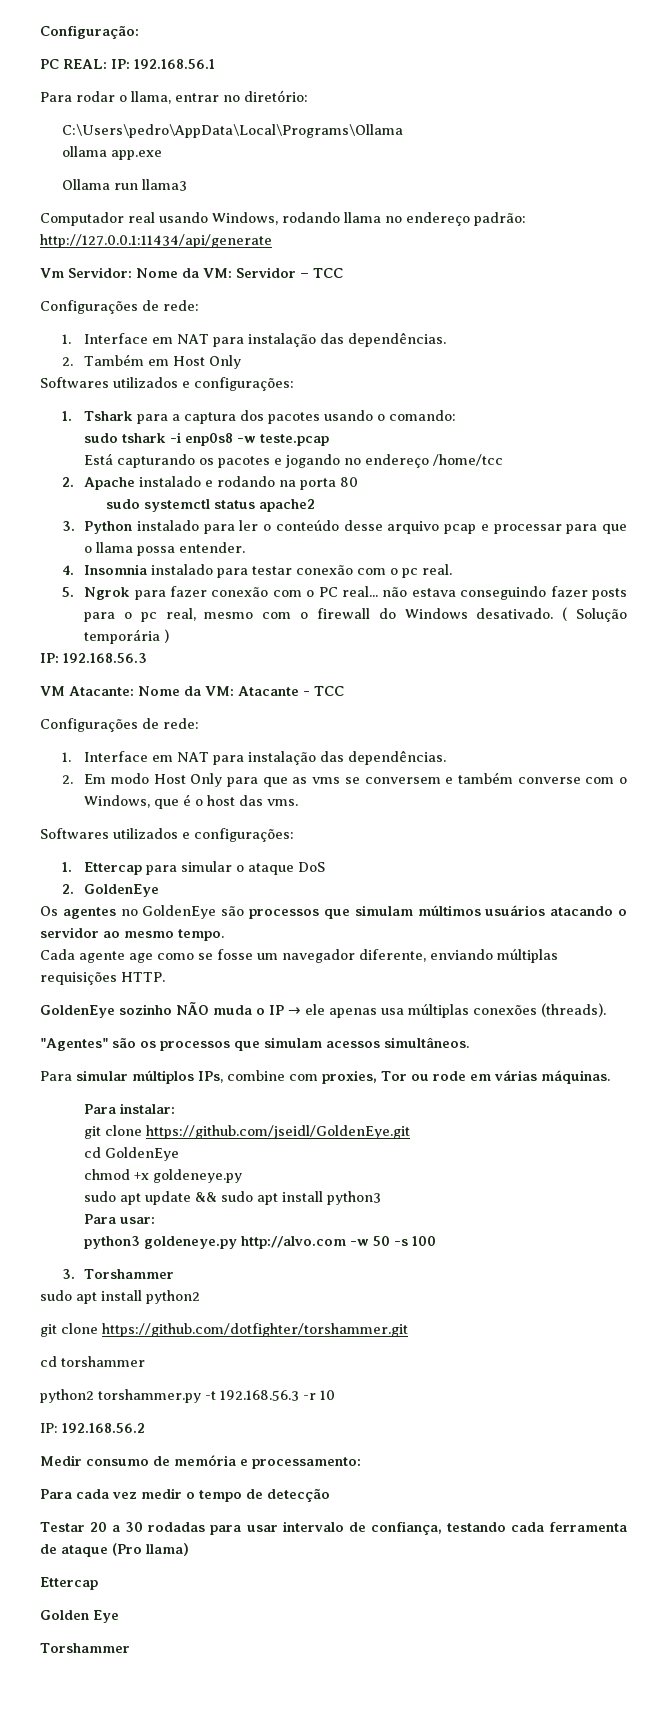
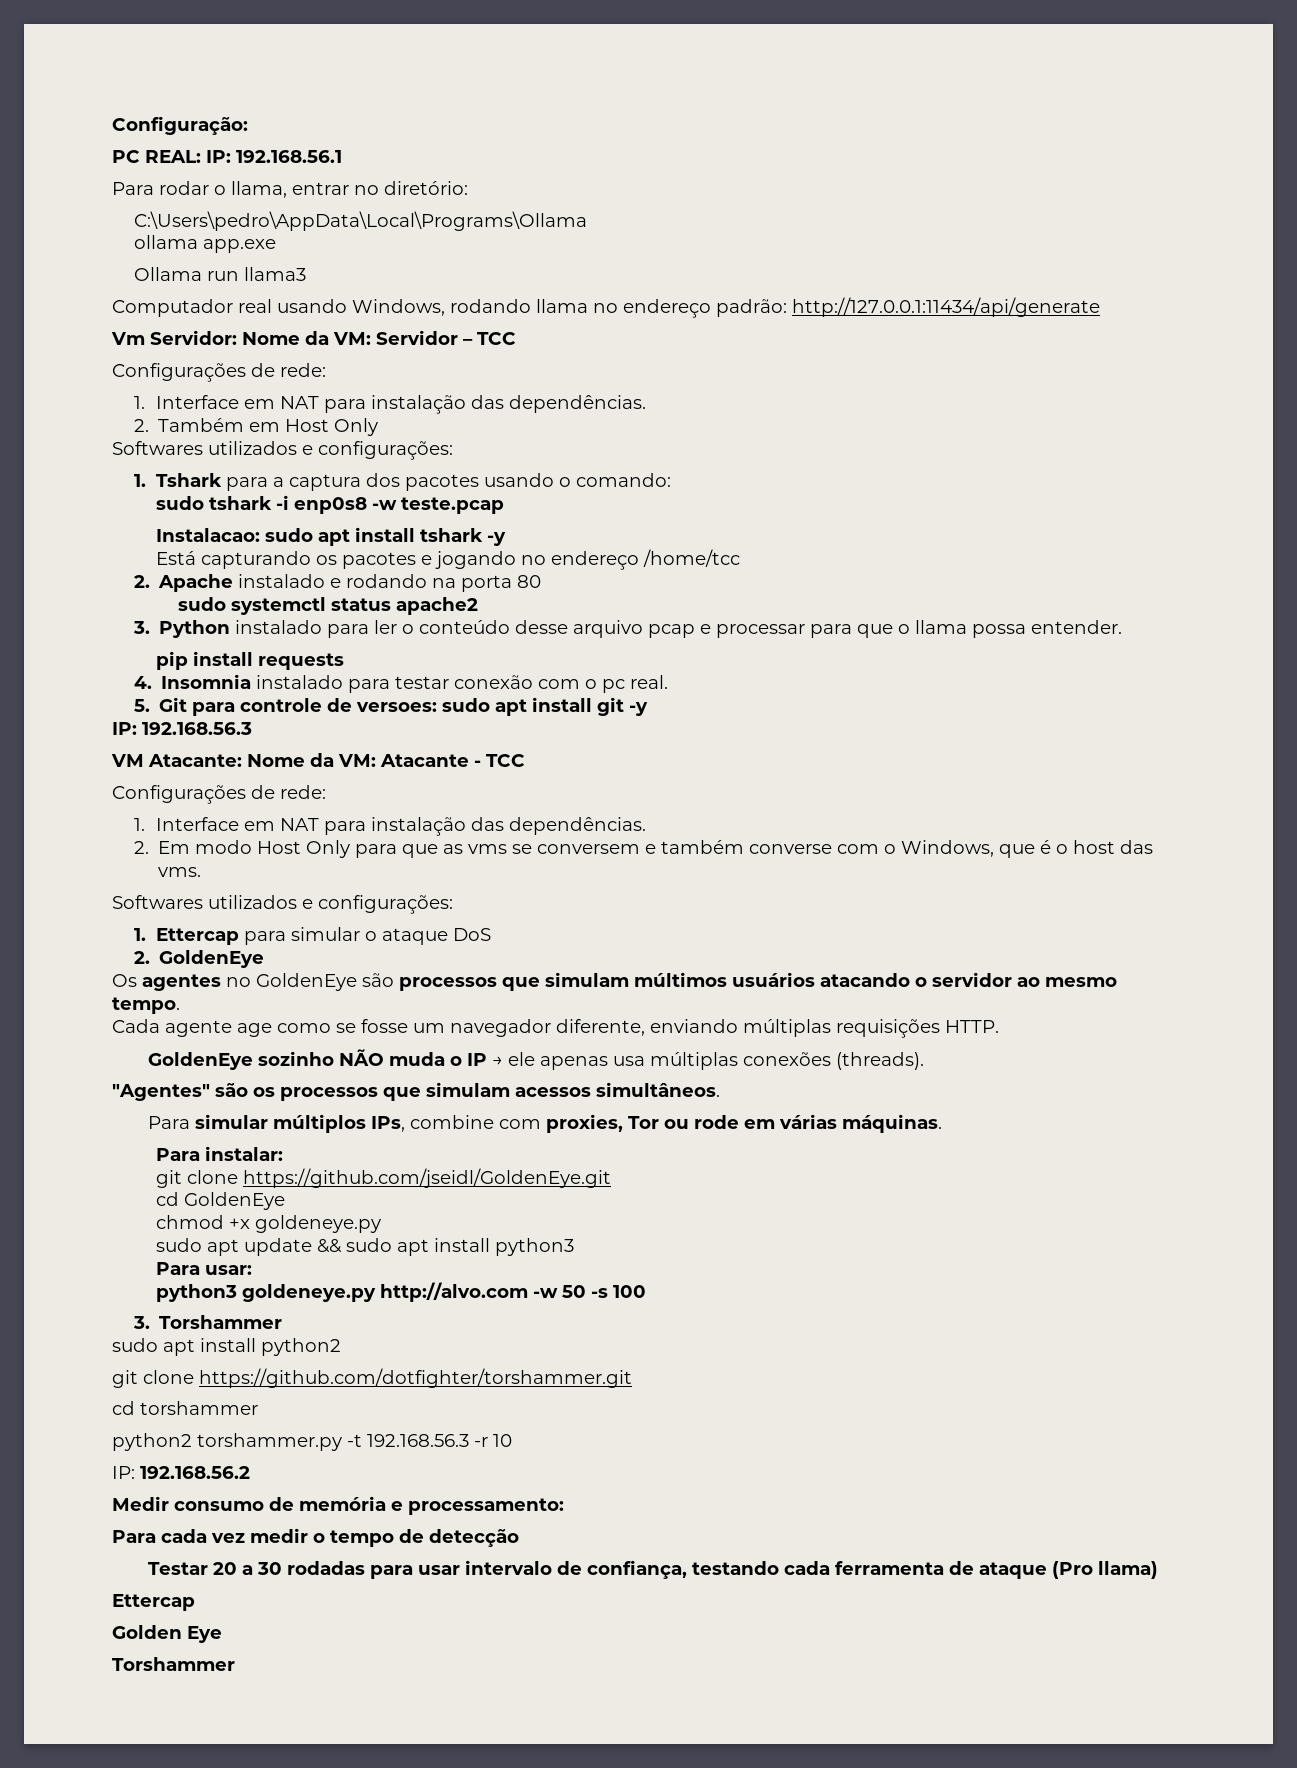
+ Instalacao: sudo apt install tshark -y
+ pip install requests
- 5. Ngrok para fazer conexão com o PC real... não estava conseguindo fazer posts para o pc real, mesmo com o firewall do Windows desativado. ( Solução temporária )
+ 5. Git para controle de versoes: sudo apt install git -y

